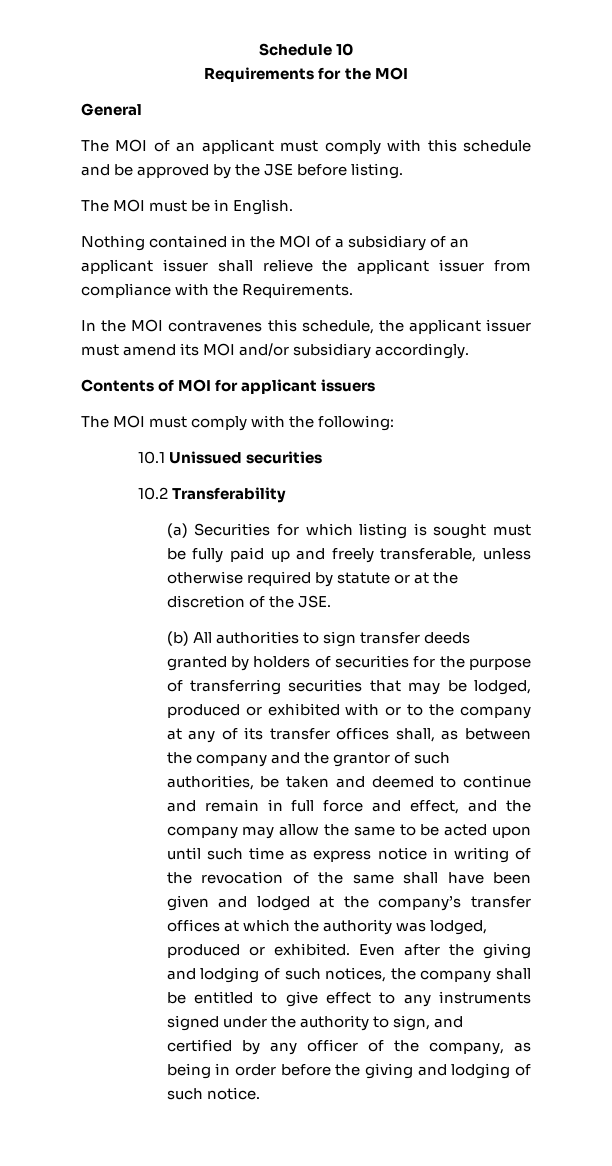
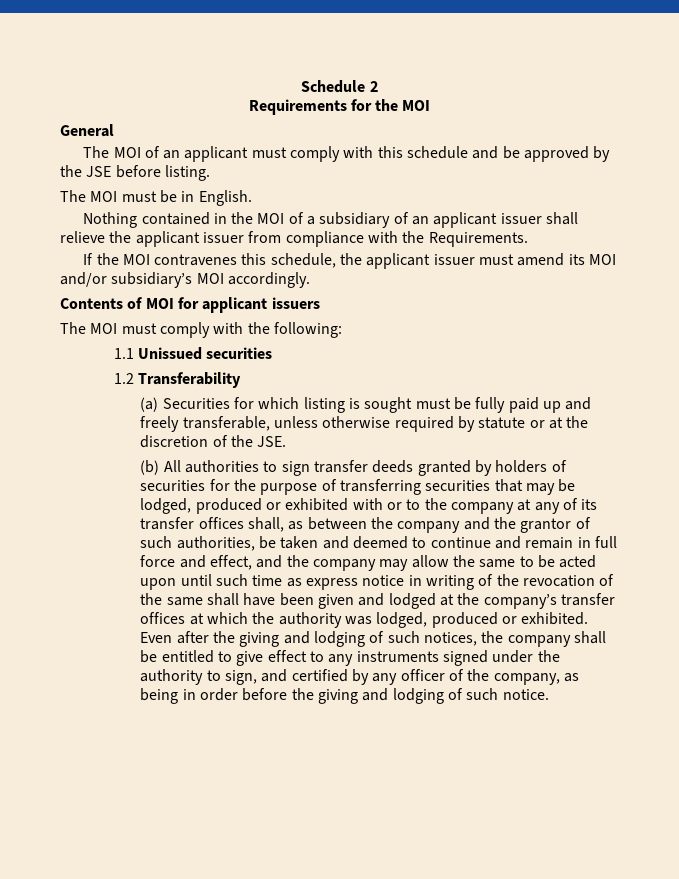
- Schedule 10
+ Schedule 2
- In the MOI contravenes this schedule, the applicant issuer must amend its MOI and/or subsidiary accordingly.
+ If the MOI contravenes this schedule, the applicant issuer must amend its MOI and/or subsidiary’s MOI accordingly.
- 10.1 Unissued securities
+ 1.1 Unissued securities
- 10.2 Transferability
+ 1.2 Transferability

